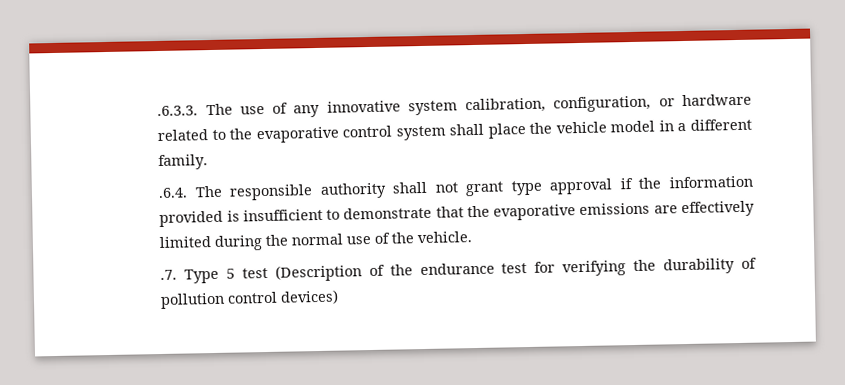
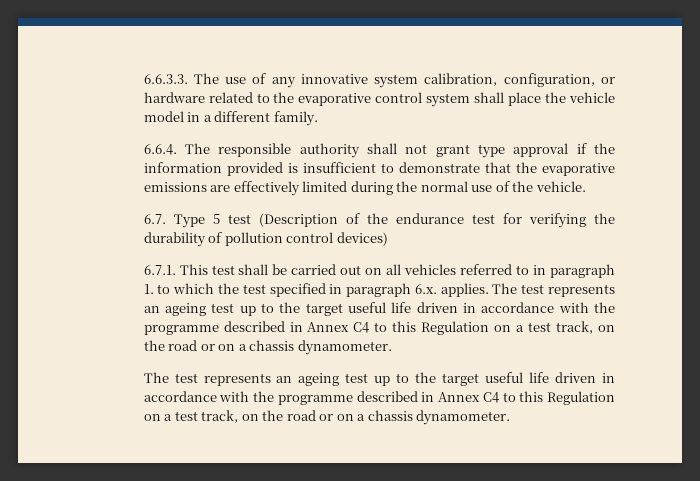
- .6.3.3. The use of any innovative system calibration, configuration, or hardware related to the evaporative control system shall place the vehicle model in a different family.
+ 6.6.3.3. The use of any innovative system calibration, configuration, or hardware related to the evaporative control system shall place the vehicle model in a different family.
- .6.4. The responsible authority shall not grant type approval if the information provided is insufficient to demonstrate that the evaporative emissions are effectively limited during the normal use of the vehicle.
+ 6.6.4. The responsible authority shall not grant type approval if the information provided is insufficient to demonstrate that the evaporative emissions are effectively limited during the normal use of the vehicle.
- .7. Type 5 test (Description of the endurance test for verifying the durability of pollution control devices)
+ 6.7. Type 5 test (Description of the endurance test for verifying the durability of pollution control devices)
+ 6.7.1. This test shall be carried out on all vehicles referred to in paragraph 1. to which the test specified in paragraph 6.x. applies. The test represents an ageing test up to the target useful life driven in accordance with the programme described in Annex C4 to this Regulation on a test track, on the road or on a chassis dynamometer.
+ The test represents an ageing test up to the target useful life driven in accordance with the programme described in Annex C4 to this Regulation on a test track, on the road or on a chassis dynamometer.

